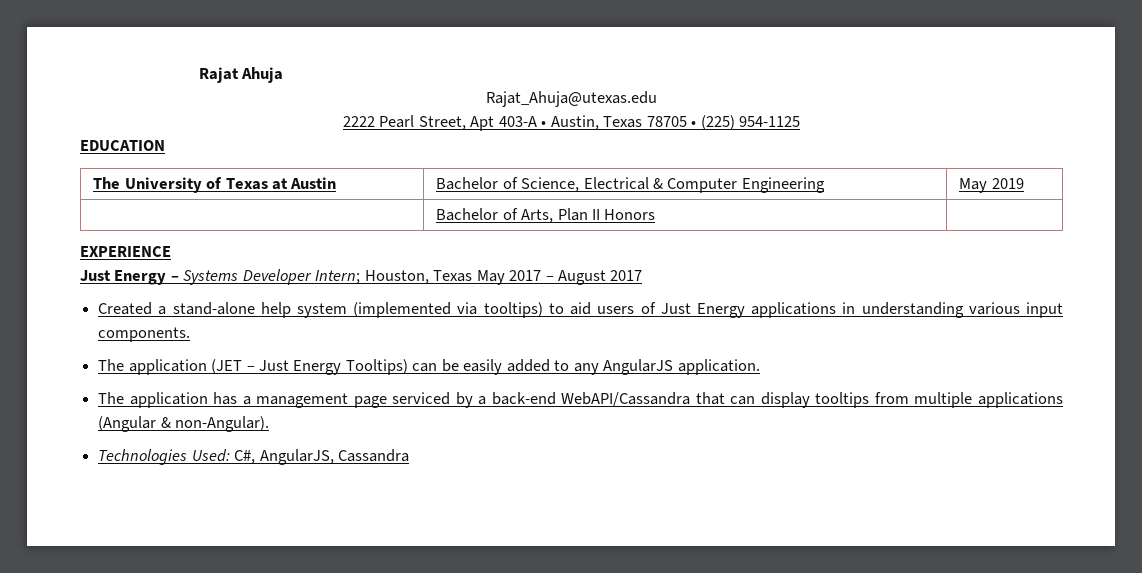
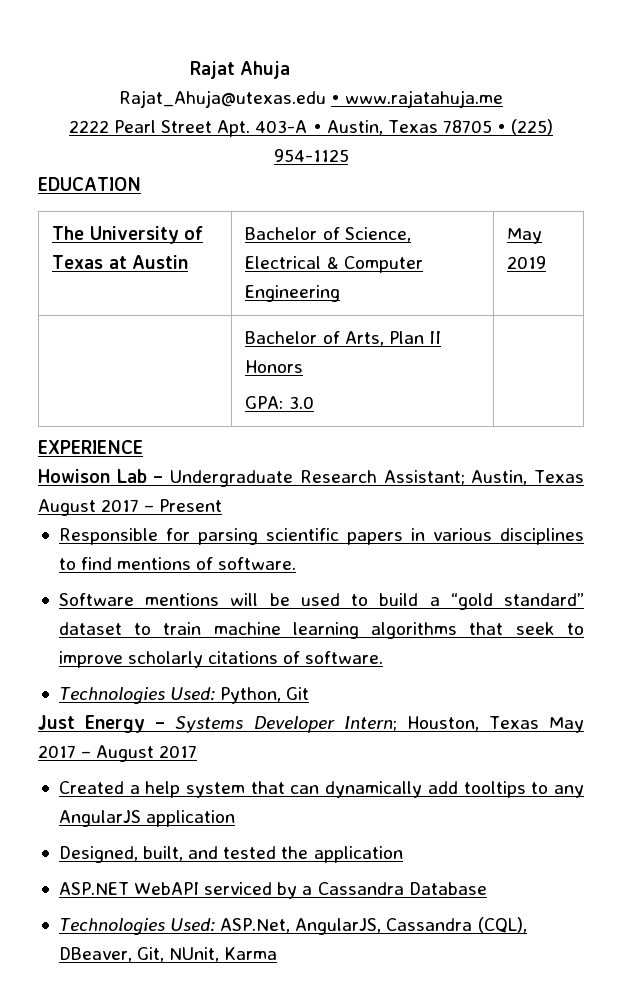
- Rajat_Ahuja@utexas.edu
+ Rajat_Ahuja@utexas.edu • www.rajatahuja.me
- 2222 Pearl Street, Apt 403-A • Austin, Texas 78705 • (225) 954-1125
+ 2222 Pearl Street Apt. 403-A • Austin, Texas 78705 • (225) 954-1125
- | Bachelor of Arts, Plan II Honors |
+ | Bachelor of Arts, Plan II Honors
+ GPA: 3.0 |
+ Howison Lab – Undergraduate Research Assistant; Austin, Texas August 2017 – Present
+ Responsible for parsing scientific papers in various disciplines to find mentions of software.
+ Software mentions will be used to build a “gold standard” dataset to train machine learning algorithms that seek to improve scholarly citations of software.
+ Technologies Used: Python, Git
- Created a stand-alone help system (implemented via tooltips) to aid users of Just Energy applications in understanding various input components.
- The application (JET – Just Energy Tooltips) can be easily added to any AngularJS application.
- The application has a management page serviced by a back-end WebAPI/Cassandra that can display tooltips from multiple applications (Angular & non-Angular).
- Technologies Used: C#, AngularJS, Cassandra
+ Created a help system that can dynamically add tooltips to any AngularJS application
+ Designed, built, and tested the application
+ ASP.NET WebAPI serviced by a Cassandra Database
+ Technologies Used: ASP.Net, AngularJS, Cassandra (CQL), DBeaver, Git, NUnit, Karma

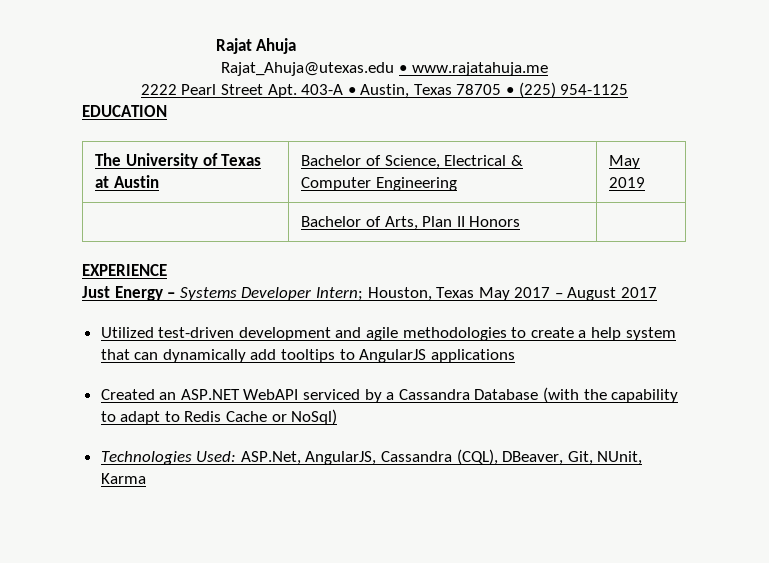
- | Bachelor of Arts, Plan II Honors
- GPA: 3.0 |
+ | Bachelor of Arts, Plan II Honors |
- Howison Lab – Undergraduate Research Assistant; Austin, Texas August 2017 – Present
- Responsible for parsing scientific papers in various disciplines to find mentions of software.
- Software mentions will be used to build a “gold standard” dataset to train machine learning algorithms that seek to improve scholarly citations of software.
- Technologies Used: Python, Git
- Created a help system that can dynamically add tooltips to any AngularJS application
- Designed, built, and tested the application
- ASP.NET WebAPI serviced by a Cassandra Database
+ Utilized test-driven development and agile methodologies to create a help system that can dynamically add tooltips to AngularJS applications
+ Created an ASP.NET WebAPI serviced by a Cassandra Database (with the capability to adapt to Redis Cache or NoSql)

